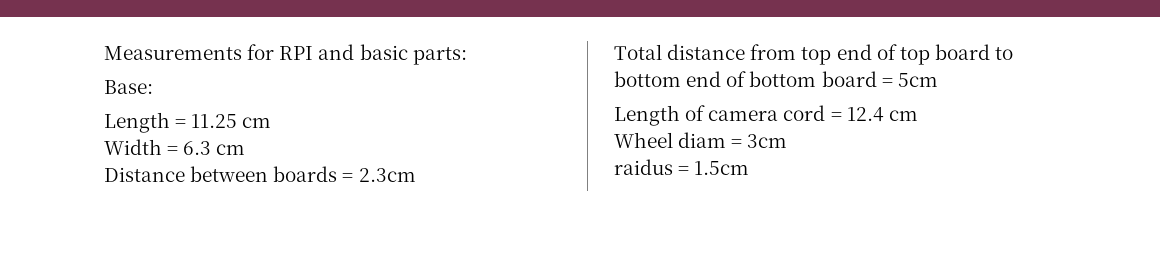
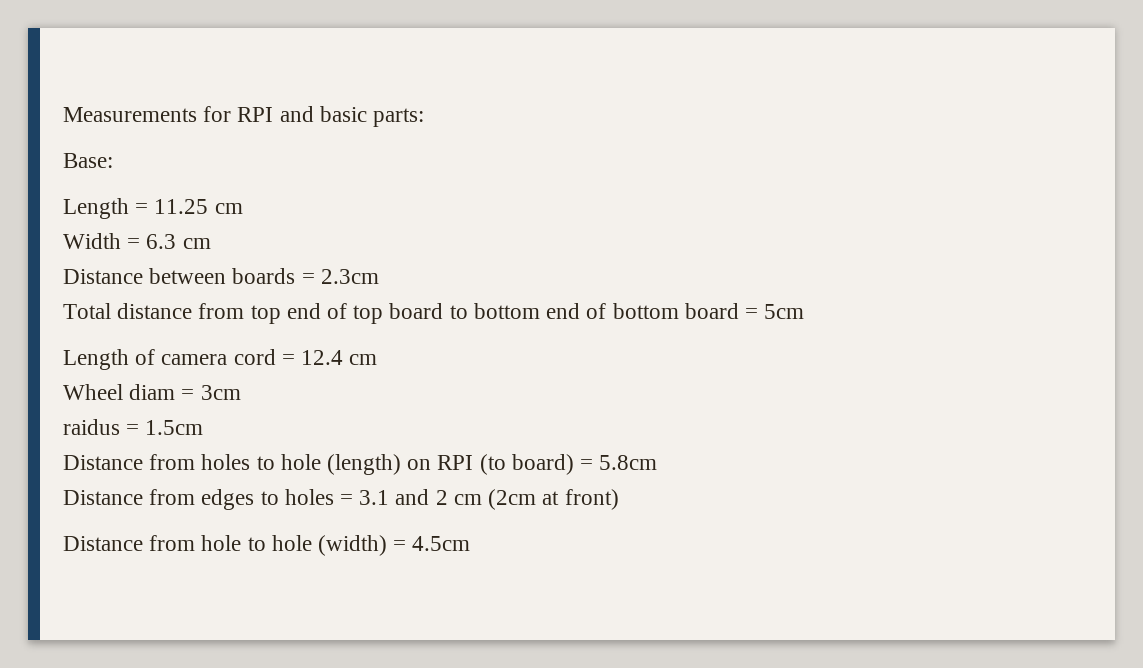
+ Distance from holes to hole (length) on RPI (to board) = 5.8cm
+ Distance from edges to holes = 3.1 and 2 cm (2cm at front)
+ Distance from hole to hole (width) = 4.5cm

